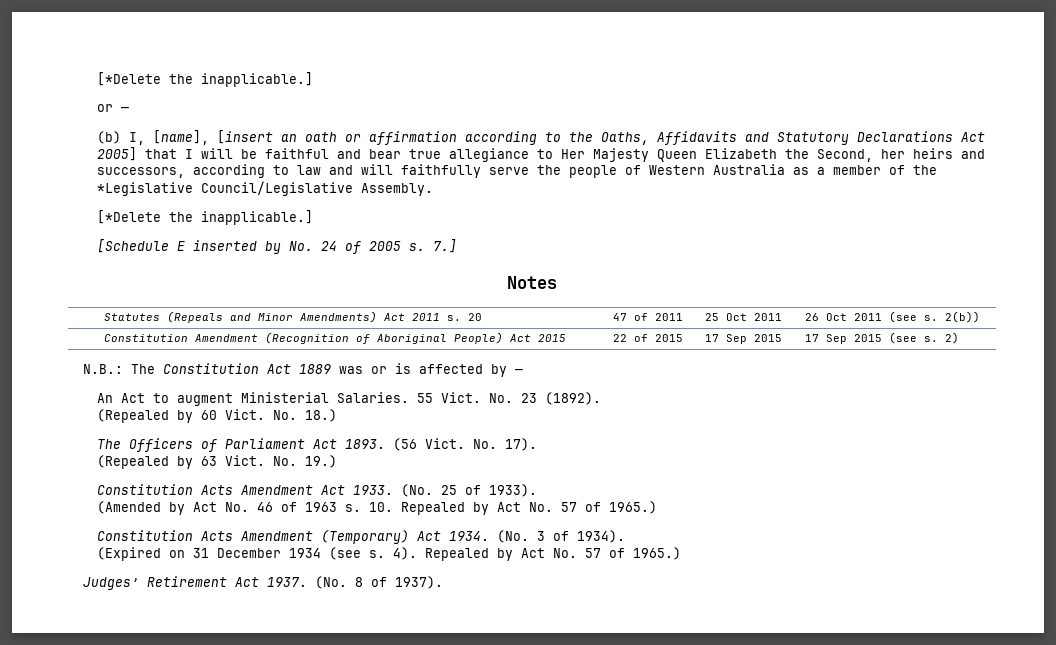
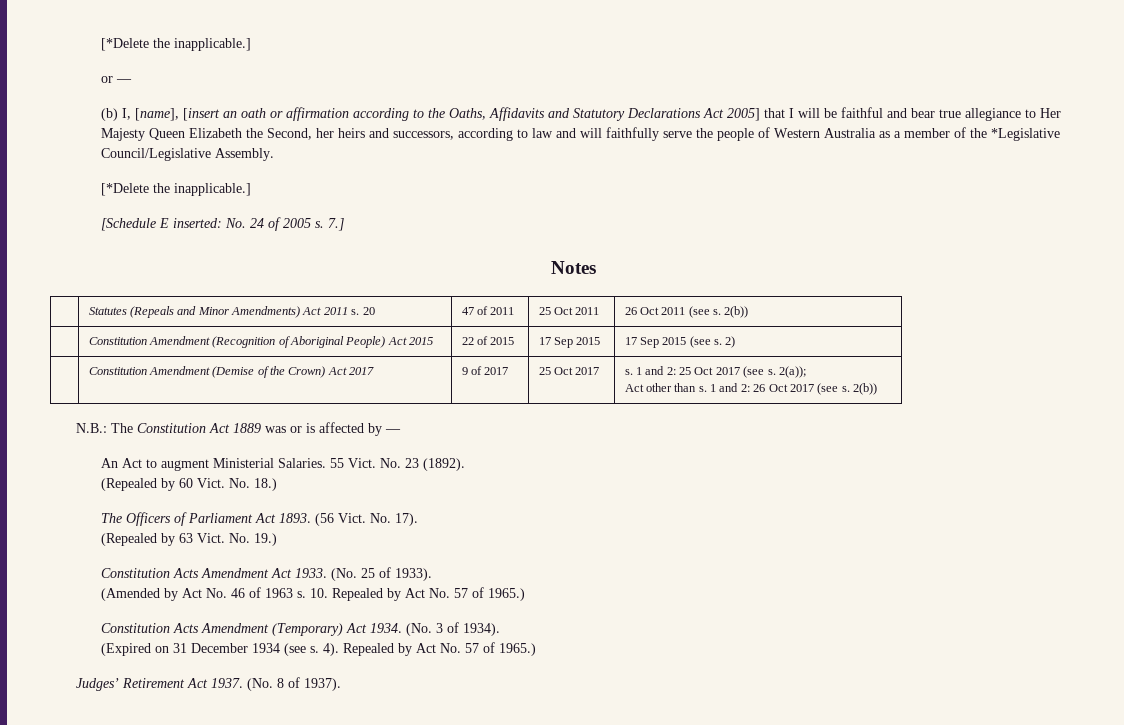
- [Schedule E inserted by No. 24 of 2005 s.
+ [Schedule E inserted: No. 24 of 2005 s.
+ | Constitution Amendment (Demise of the Crown) Act 2017 | 9 of 2017 | 25 Oct 2017 | s. 1 and 2: 25 Oct 2017 (see s. 2(a));
+ Act other than s. 1 and 2: 26 Oct 2017 (see s. 2(b))

